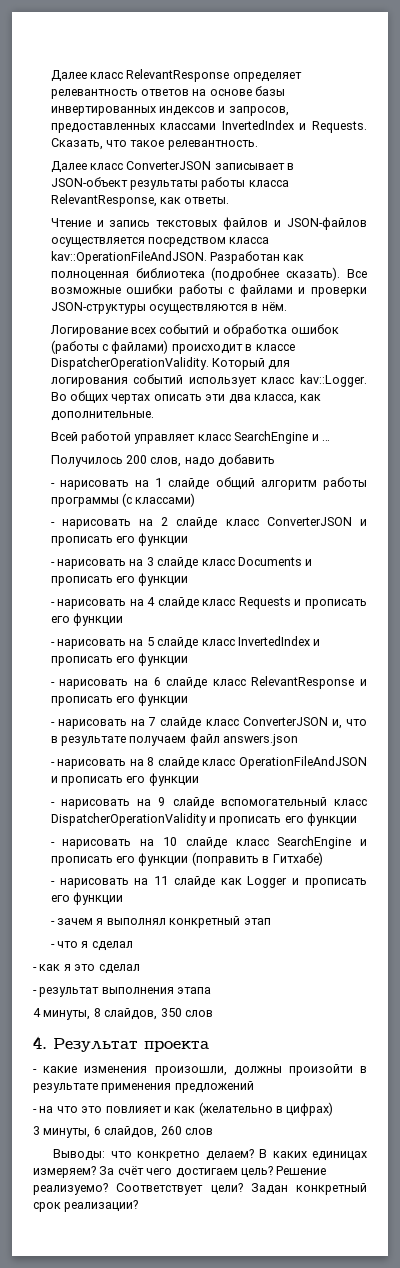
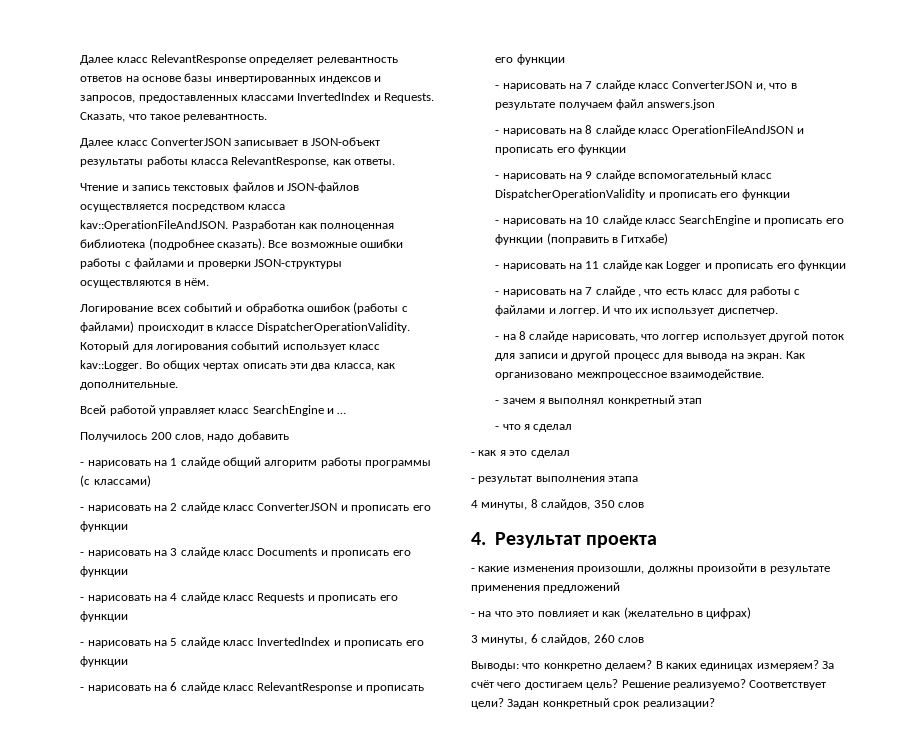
+ - нарисовать на 7 слайде , что есть класс для работы с файлами и логгер. И что их использует диспетчер.
+ - на 8 слайде нарисовать, что логгер использует другой поток для записи и другой процесс для вывода на экран. Как организовано межпроцессное взаимодействие.

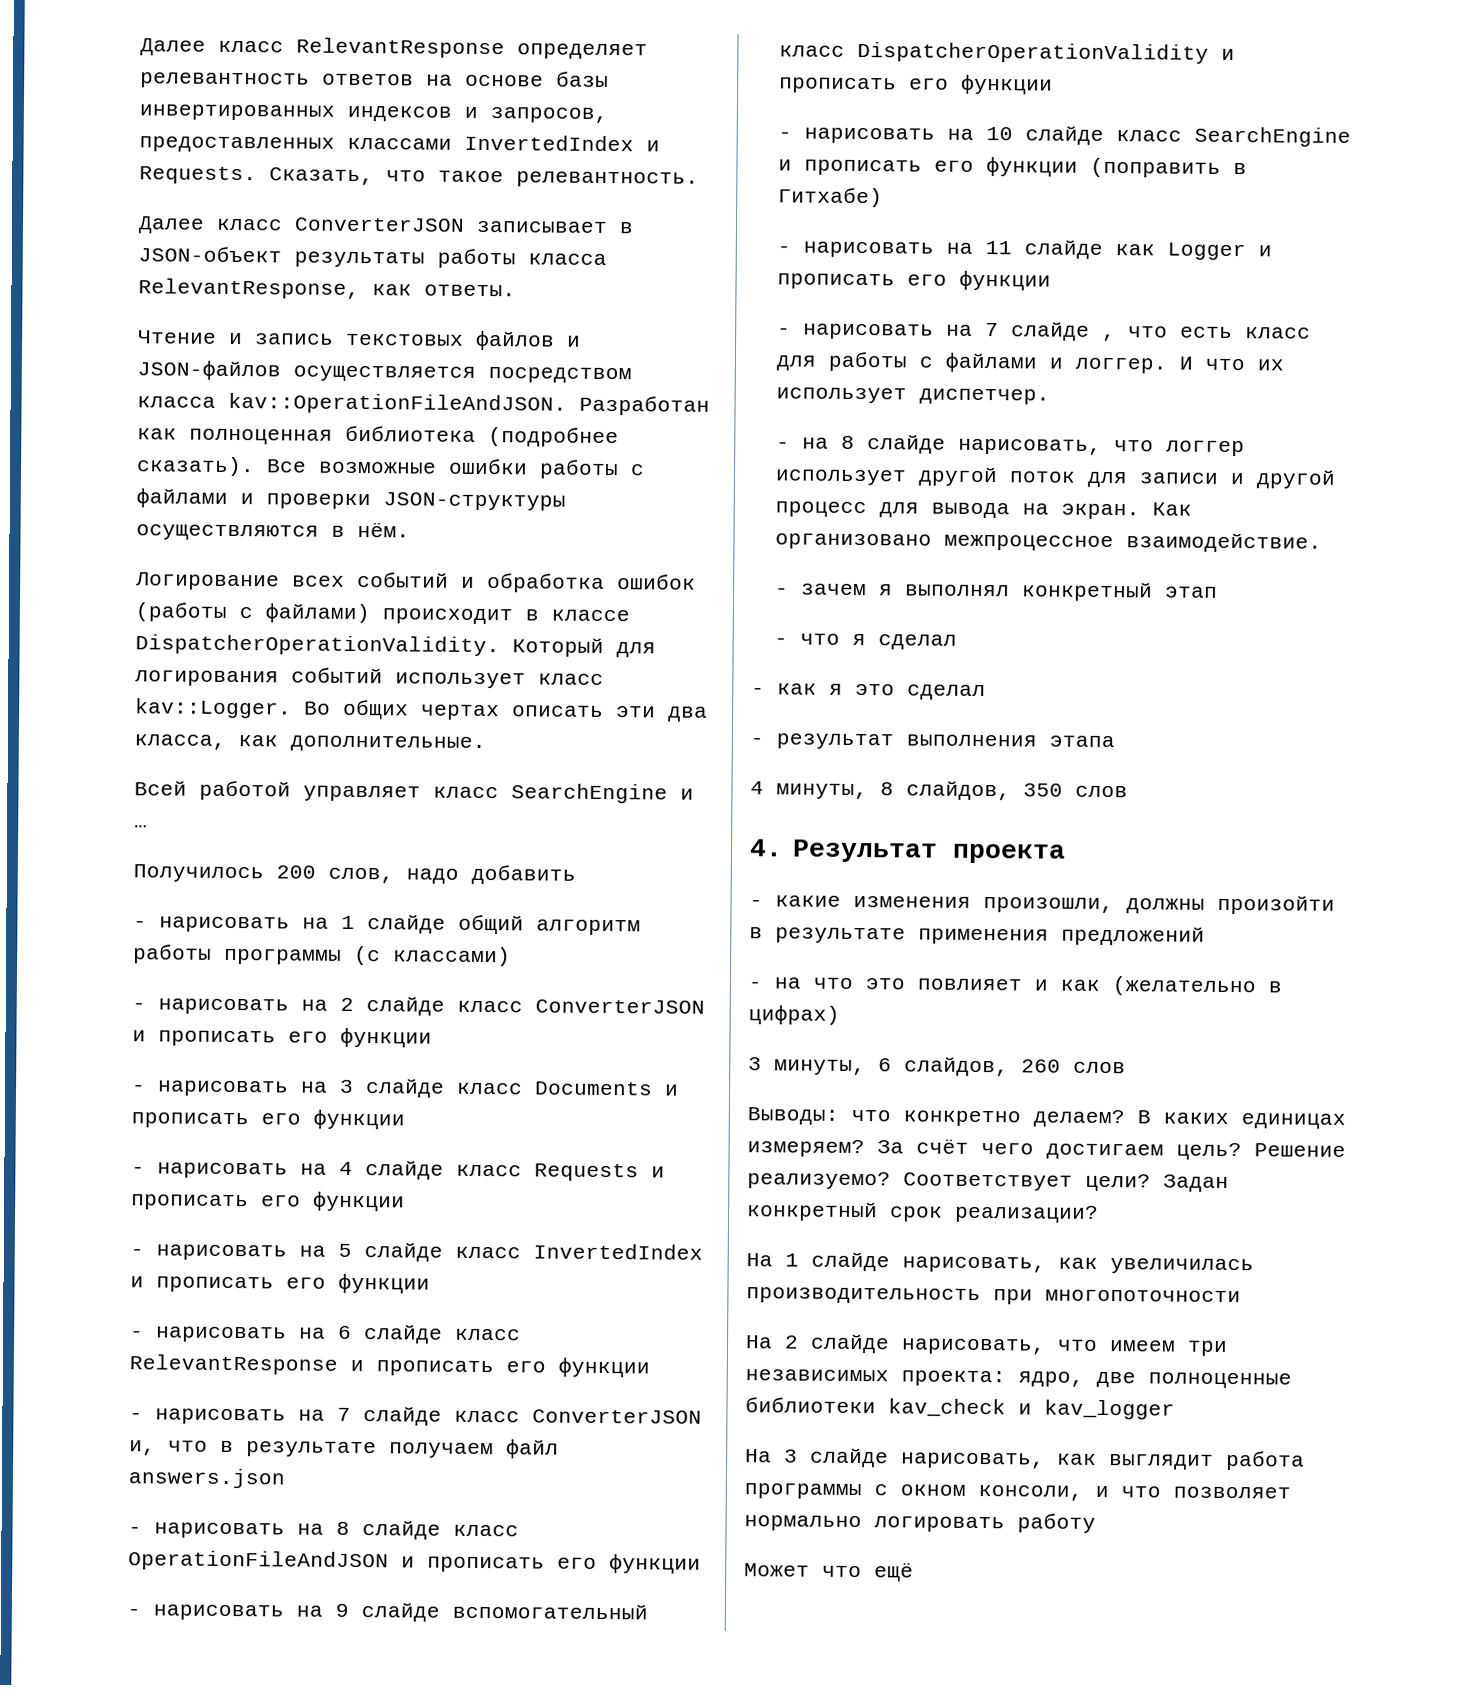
+ На 1 слайде нарисовать, как увеличилась производительность при многопоточности
+ На 2 слайде нарисовать, что имеем три независимых проекта: ядро, две полноценные библиотеки kav_check и kav_logger
+ На 3 слайде нарисовать, как выглядит работа программы с окном консоли, и что позволяет нормально логировать работу
+ Может что ещё

